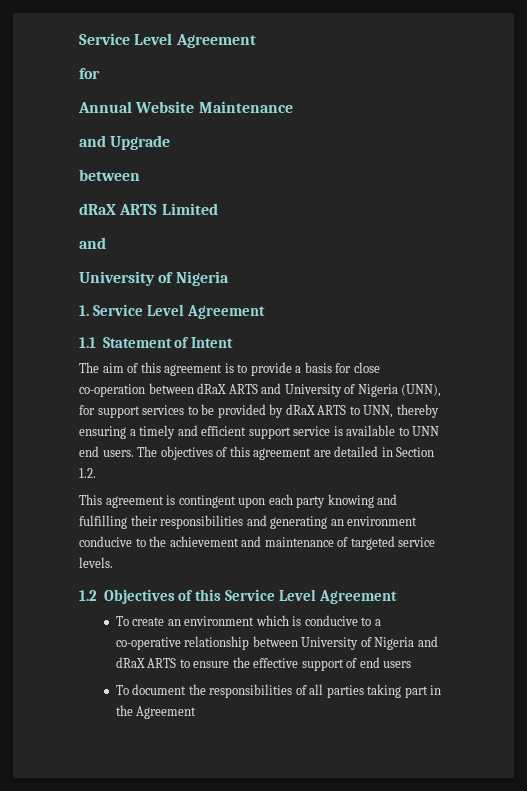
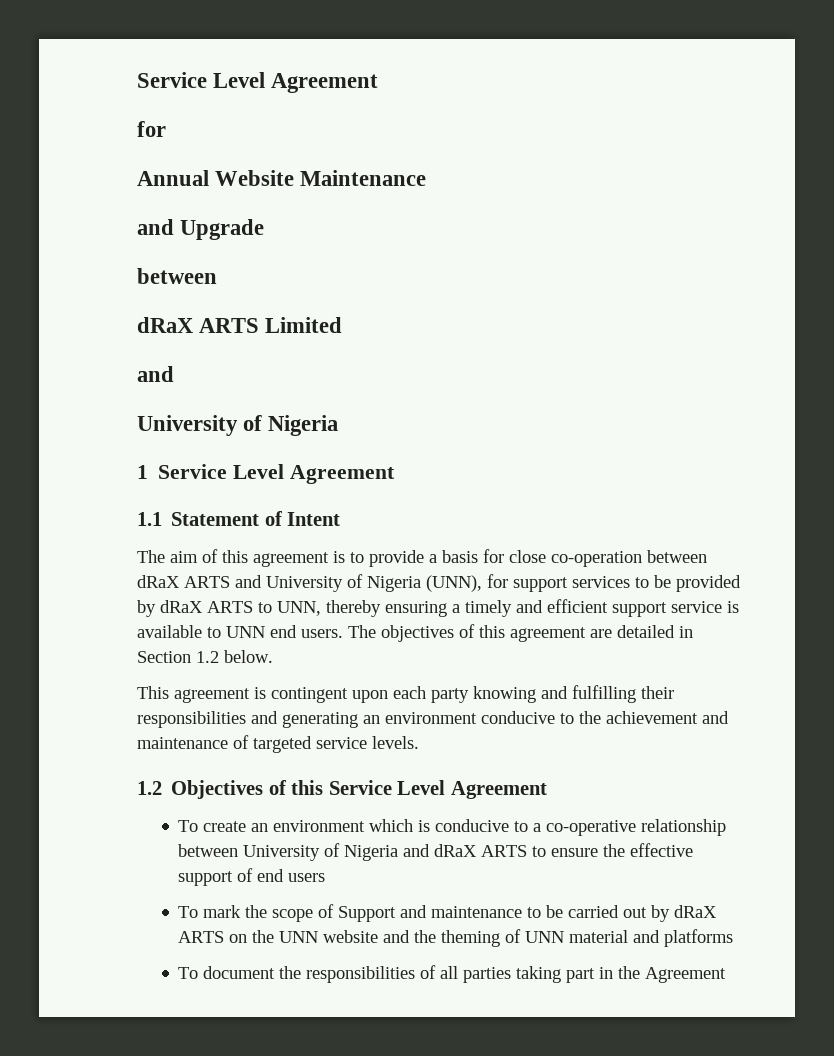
- 1. Service Level Agreement
+ 1 Service Level Agreement
- The objectives of this agreement are detailed in Section 1.2.
+ The objectives of this agreement are detailed in Section 1.2 below.
+ To mark the scope of Support and maintenance to be carried out by dRaX ARTS on the UNN website and the theming of UNN material and platforms

